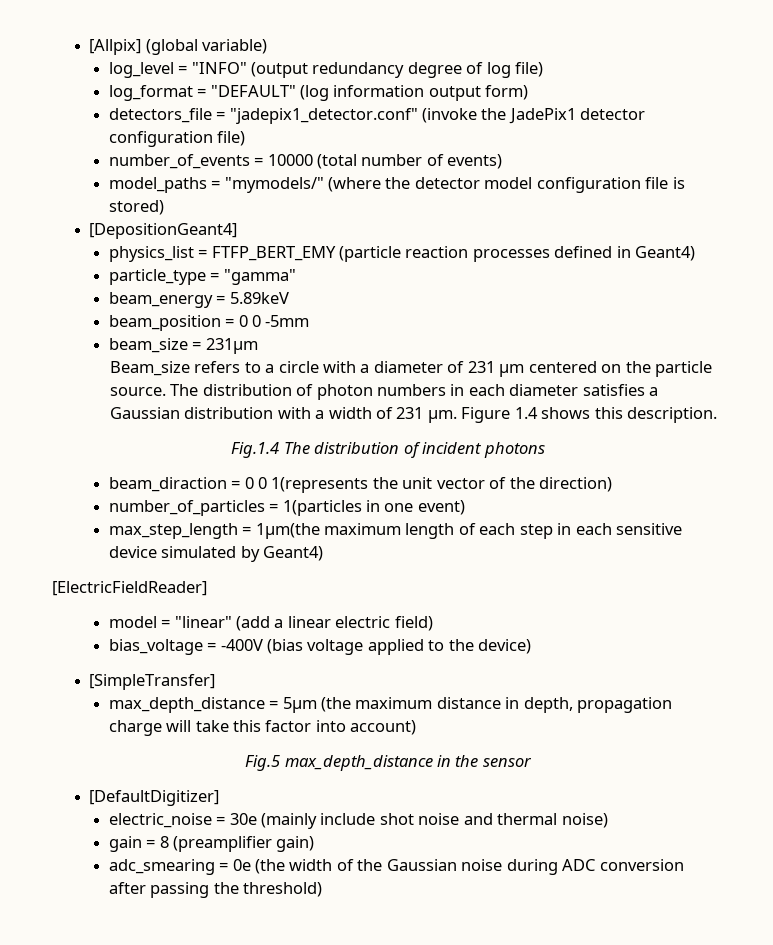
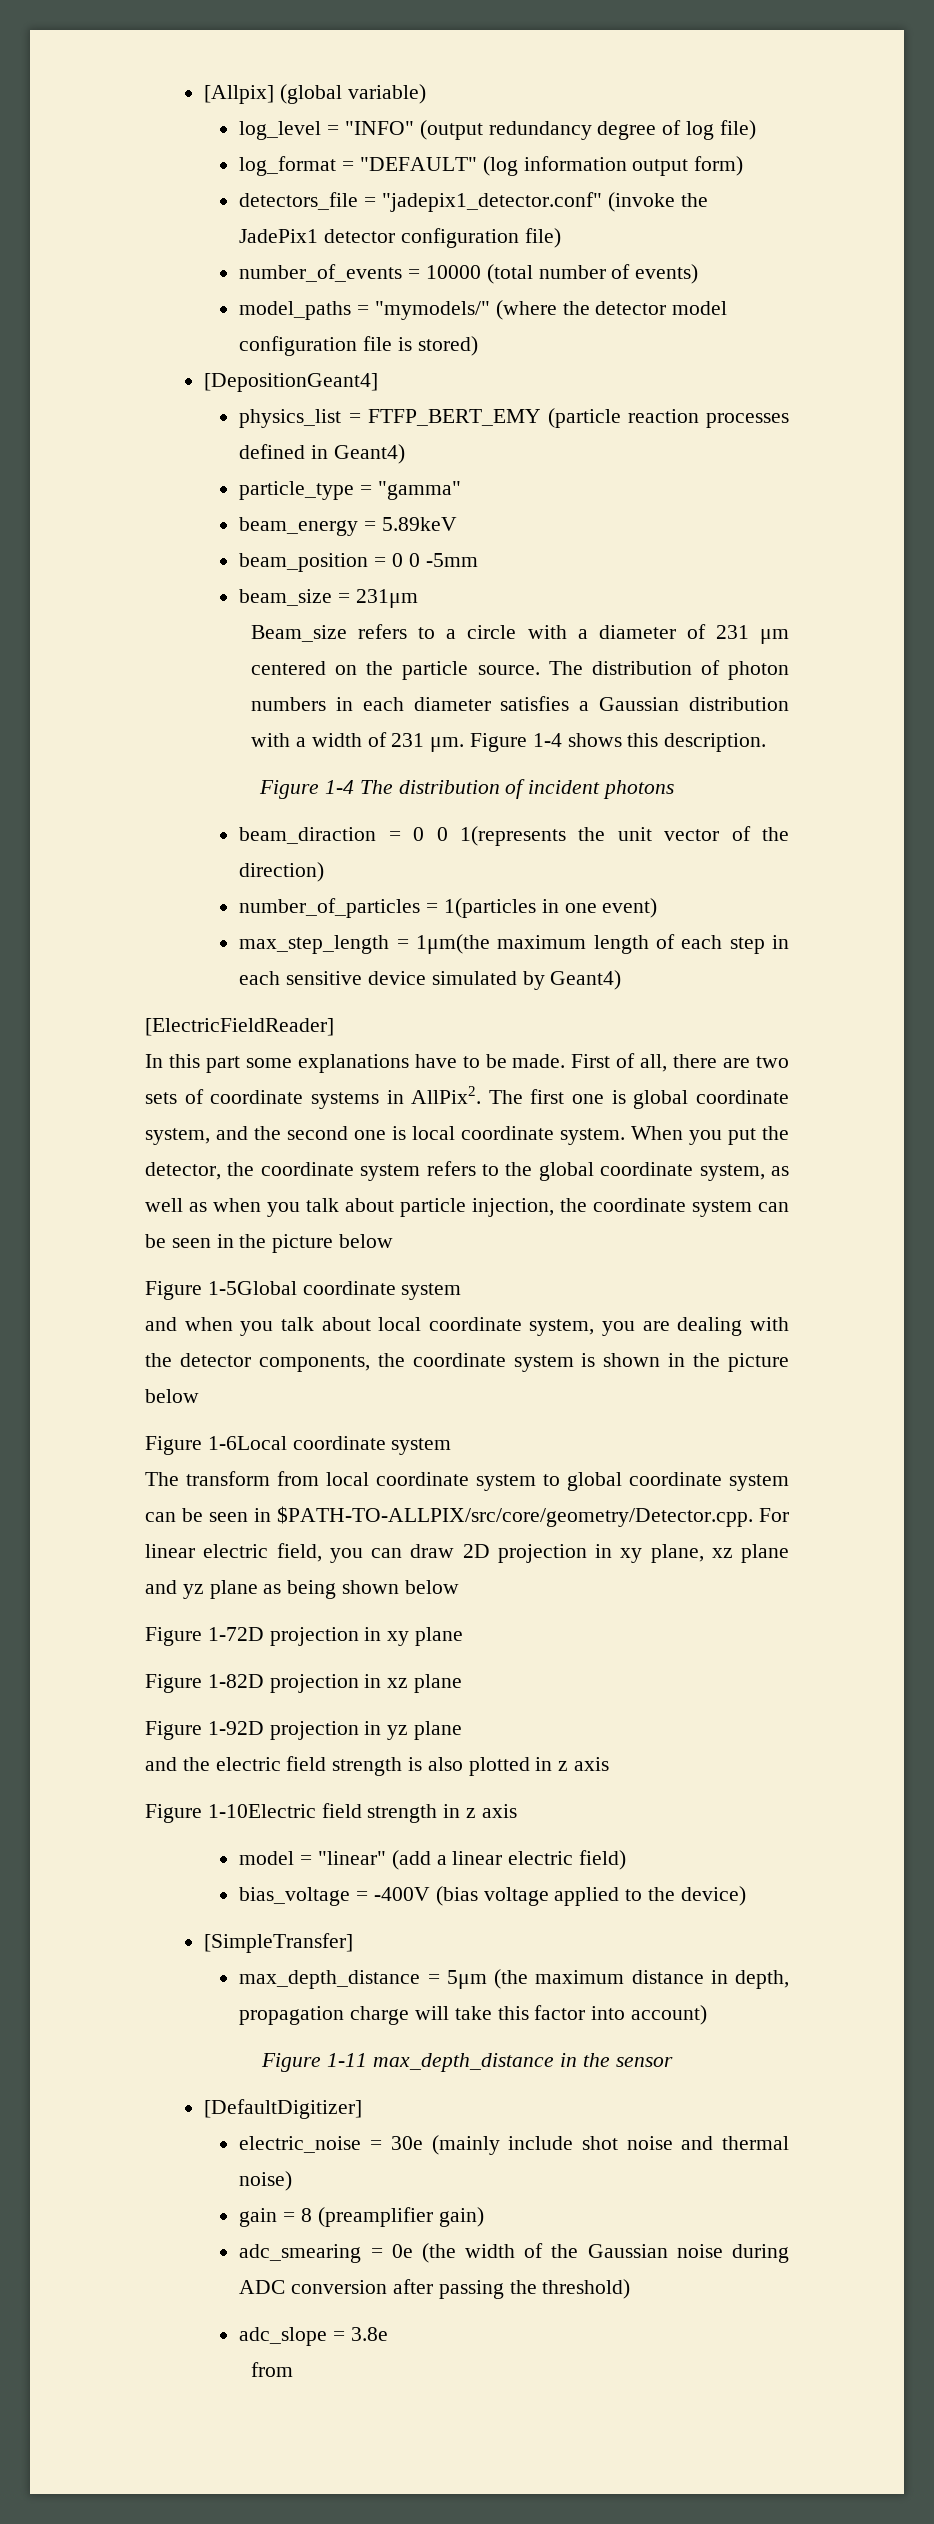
- Figure 1.4 shows this description.
+ Figure 1-4 shows this description.
- Fig.1.4 The distribution of incident photons
+ Figure 1-4 The distribution of incident photons
+ In this part some explanations have to be made. First of all, there are two sets of coordinate systems in AllPix2. The first one is global coordinate system, and the second one is local coordinate system. When you put the detector, the coordinate system refers to the global coordinate system, as well as when you talk about particle injection, the coordinate system can be seen in the picture below
+ Figure 1-5Global coordinate system
+ and when you talk about local coordinate system, you are dealing with the detector components, the coordinate system is shown in the picture below
+ Figure 1-6Local coordinate system
+ The transform from local coordinate system to global coordinate system can be seen in $PATH-TO-ALLPIX/src/core/geometry/Detector.cpp. For linear electric field, you can draw 2D projection in xy plane, xz plane and yz plane as being shown below
+ Figure 1-72D projection in xy plane
+ Figure 1-82D projection in xz plane
+ Figure 1-92D projection in yz plane
+ and the electric field strength is also plotted in z axis
+ Figure 1-10Electric field strength in z axis
- Fig.5 max_depth_distance in the sensor
+ Figure 1-11 max_depth_distance in the sensor
+ adc_slope = 3.8e
+ from

